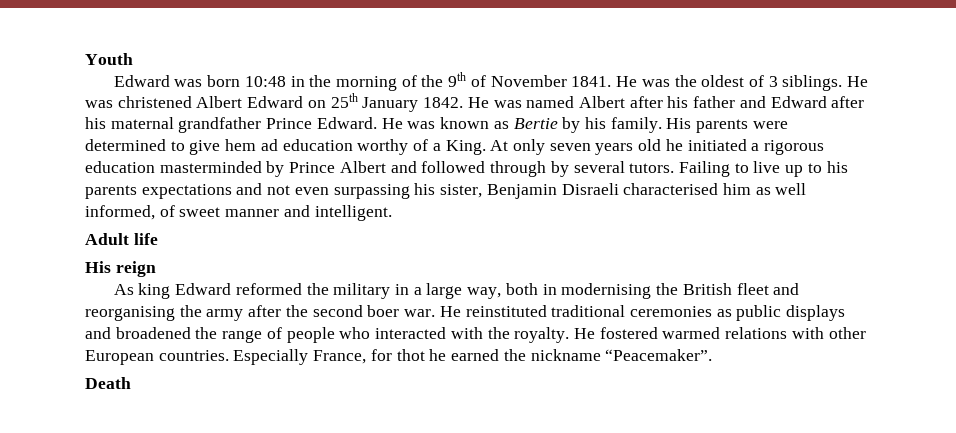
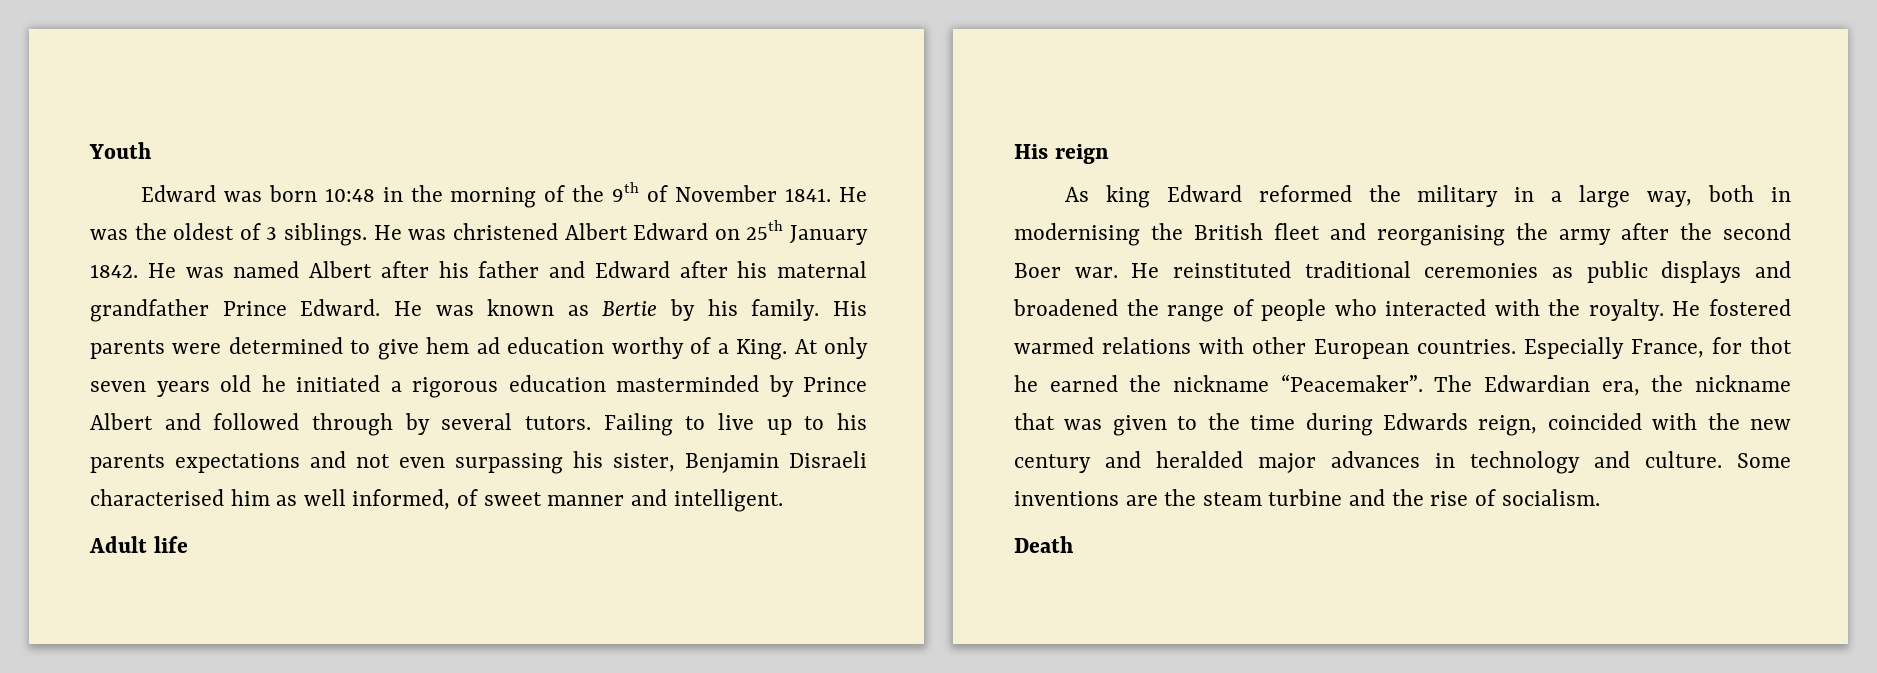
- As king Edward reformed the military in a large way, both in modernising the British fleet and reorganising the army after the second boer war.
+ As king Edward reformed the military in a large way, both in modernising the British fleet and reorganising the army after the second Boer war.
+ The Edwardian era, the nickname that was given to the time during Edwards reign, coincided with the new century and heralded major advances in technology and culture. Some inventions are the steam turbine and the rise of socialism.

